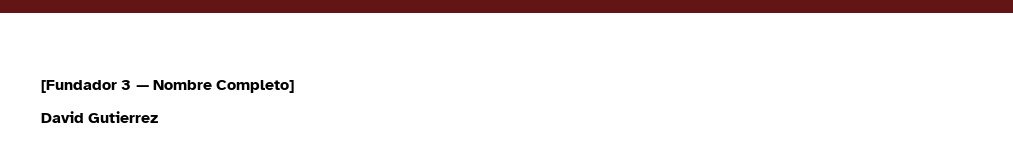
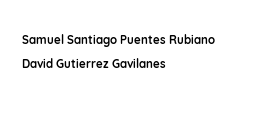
- [Fundador 3 — Nombre Completo]
+ Samuel Santiago Puentes Rubiano
- David Gutierrez
+ David Gutierrez Gavilanes

